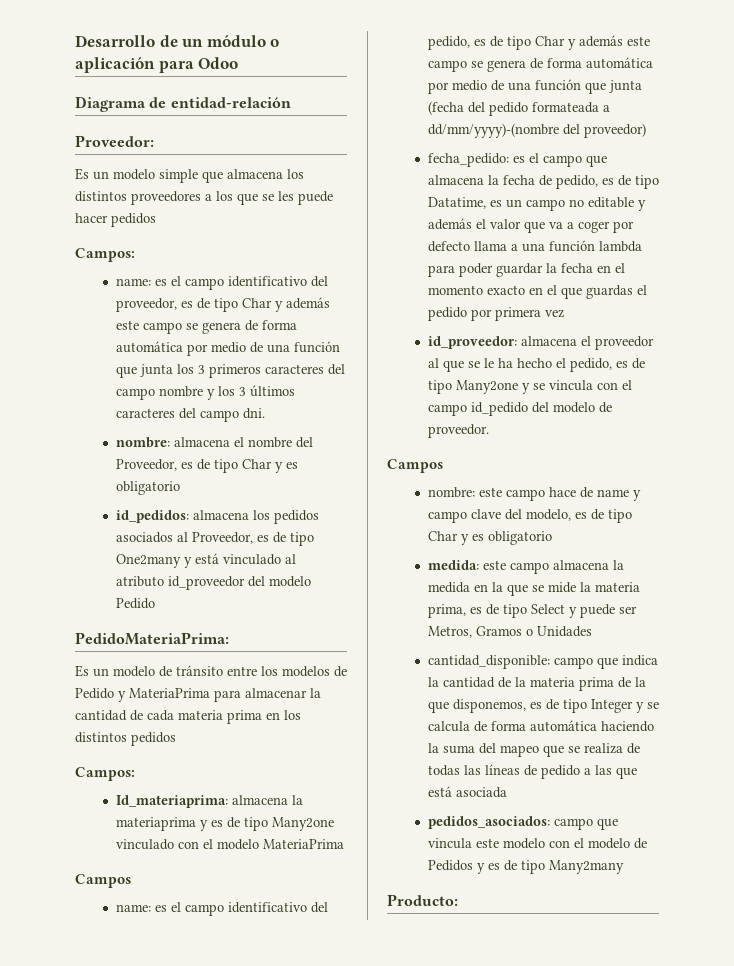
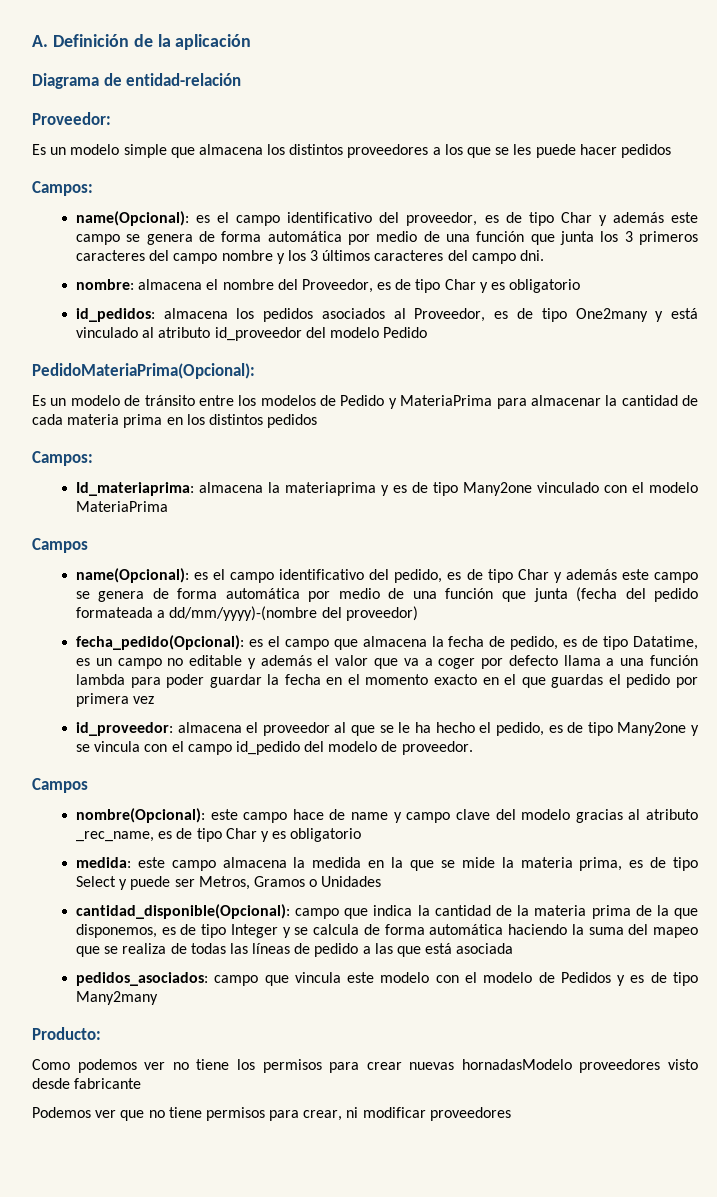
- Desarrollo de un módulo o aplicación para Odoo
+ A. Definición de la aplicación
- name: es el campo identificativo del proveedor, es de tipo Char y además este campo se genera de forma automática por medio de una función que junta los 3 primeros caracteres del campo nombre y los 3 últimos caracteres del campo dni.
+ name(Opcional): es el campo identificativo del proveedor, es de tipo Char y además este campo se genera de forma automática por medio de una función que junta los 3 primeros caracteres del campo nombre y los 3 últimos caracteres del campo dni.
- PedidoMateriaPrima:
+ PedidoMateriaPrima(Opcional):
- name: es el campo identificativo del pedido, es de tipo Char y además este campo se genera de forma automática por medio de una función que junta (fecha del pedido formateada a dd/mm/yyyy)-(nombre del proveedor)
+ name(Opcional): es el campo identificativo del pedido, es de tipo Char y además este campo se genera de forma automática por medio de una función que junta (fecha del pedido formateada a dd/mm/yyyy)-(nombre del proveedor)
- fecha_pedido: es el campo que almacena la fecha de pedido, es de tipo Datatime, es un campo no editable y además el valor que va a coger por defecto llama a una función lambda para poder guardar la fecha en el momento exacto en el que guardas el pedido por primera vez
+ fecha_pedido(Opcional): es el campo que almacena la fecha de pedido, es de tipo Datatime, es un campo no editable y además el valor que va a coger por defecto llama a una función lambda para poder guardar la fecha en el momento exacto en el que guardas el pedido por primera vez
- nombre: este campo hace de name y campo clave del modelo, es de tipo Char y es obligatorio
+ nombre(Opcional): este campo hace de name y campo clave del modelo gracias al atributo _rec_name, es de tipo Char y es obligatorio
- cantidad_disponible: campo que indica la cantidad de la materia prima de la que disponemos, es de tipo Integer y se calcula de forma automática haciendo la suma del mapeo que se realiza de todas las líneas de pedido a las que está asociada
+ cantidad_disponible(Opcional): campo que indica la cantidad de la materia prima de la que disponemos, es de tipo Integer y se calcula de forma automática haciendo la suma del mapeo que se realiza de todas las líneas de pedido a las que está asociada
+ Como podemos ver no tiene los permisos para crear nuevas hornadasModelo proveedores visto desde fabricante
+ Podemos ver que no tiene permisos para crear, ni modificar proveedores

